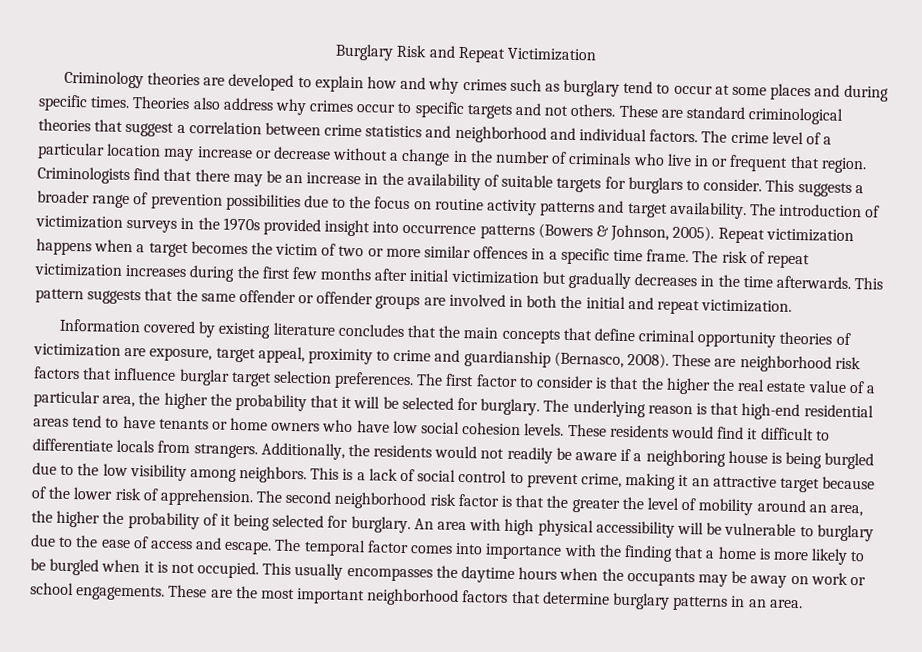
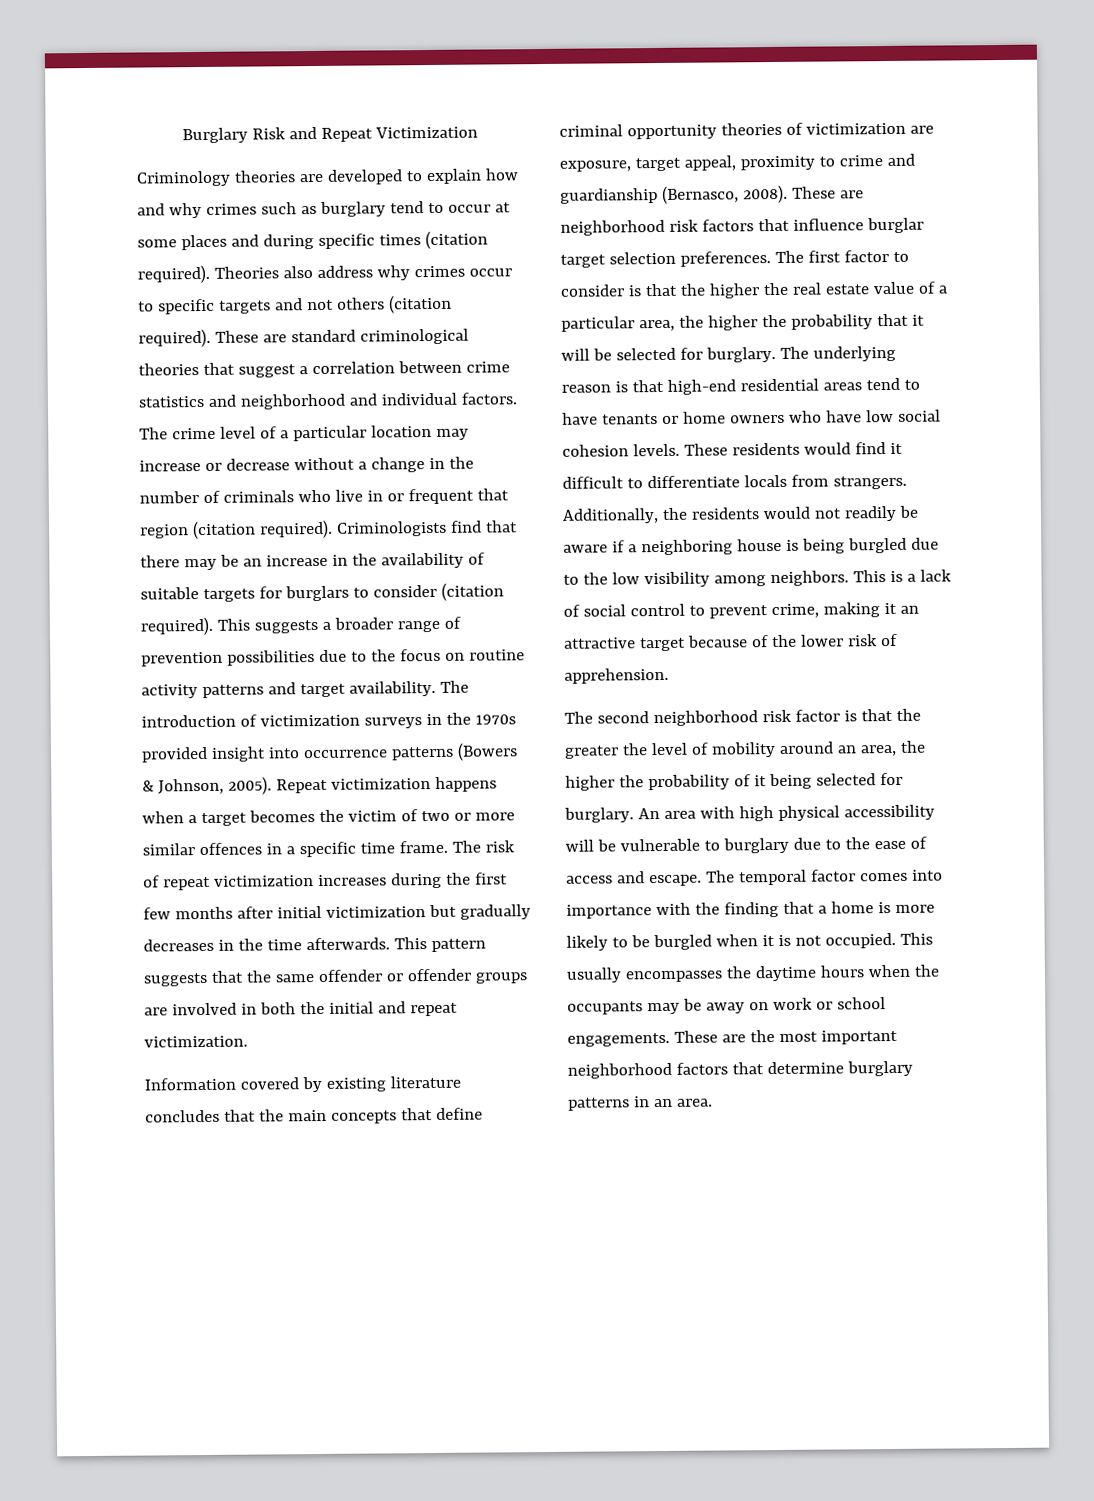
- Criminology theories are developed to explain how and why crimes such as burglary tend to occur at some places and during specific times.
+ Criminology theories are developed to explain how and why crimes such as burglary tend to occur at some places and during specific times (citation required).
- Theories also address why crimes occur to specific targets and not others.
+ Theories also address why crimes occur to specific targets and not others (citation required).
- The crime level of a particular location may increase or decrease without a change in the number of criminals who live in or frequent that region.
+ The crime level of a particular location may increase or decrease without a change in the number of criminals who live in or frequent that region (citation required).
- Criminologists find that there may be an increase in the availability of suitable targets for burglars to consider.
+ Criminologists find that there may be an increase in the availability of suitable targets for burglars to consider (citation required).
- This is a lack of social control to prevent crime, making it an attractive target because of the lower risk of apprehension. The second neighborhood risk factor is that the greater the level of mobility around an area, the higher the probability of it being selected for burglary.
+ This is a lack of social control to prevent crime, making it an attractive target because of the lower risk of apprehension.
+ The second neighborhood risk factor is that the greater the level of mobility around an area, the higher the probability of it being selected for burglary.

